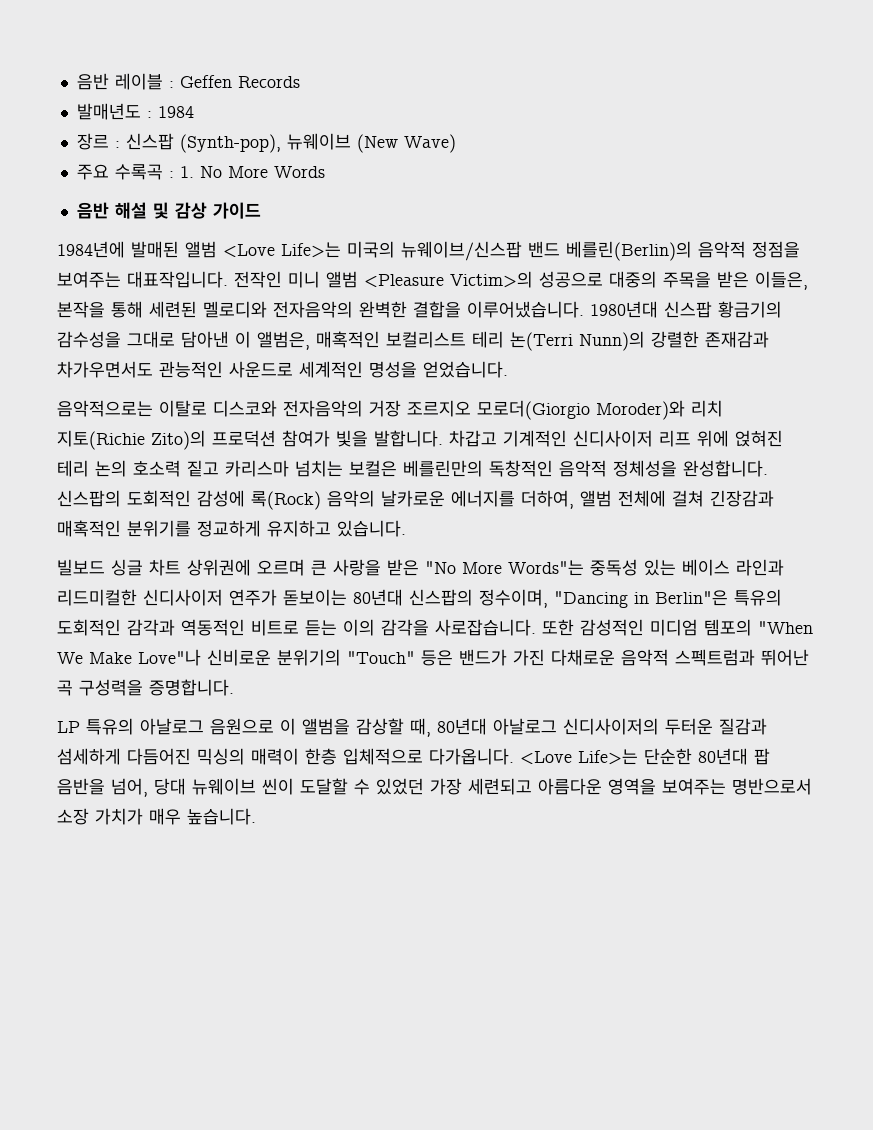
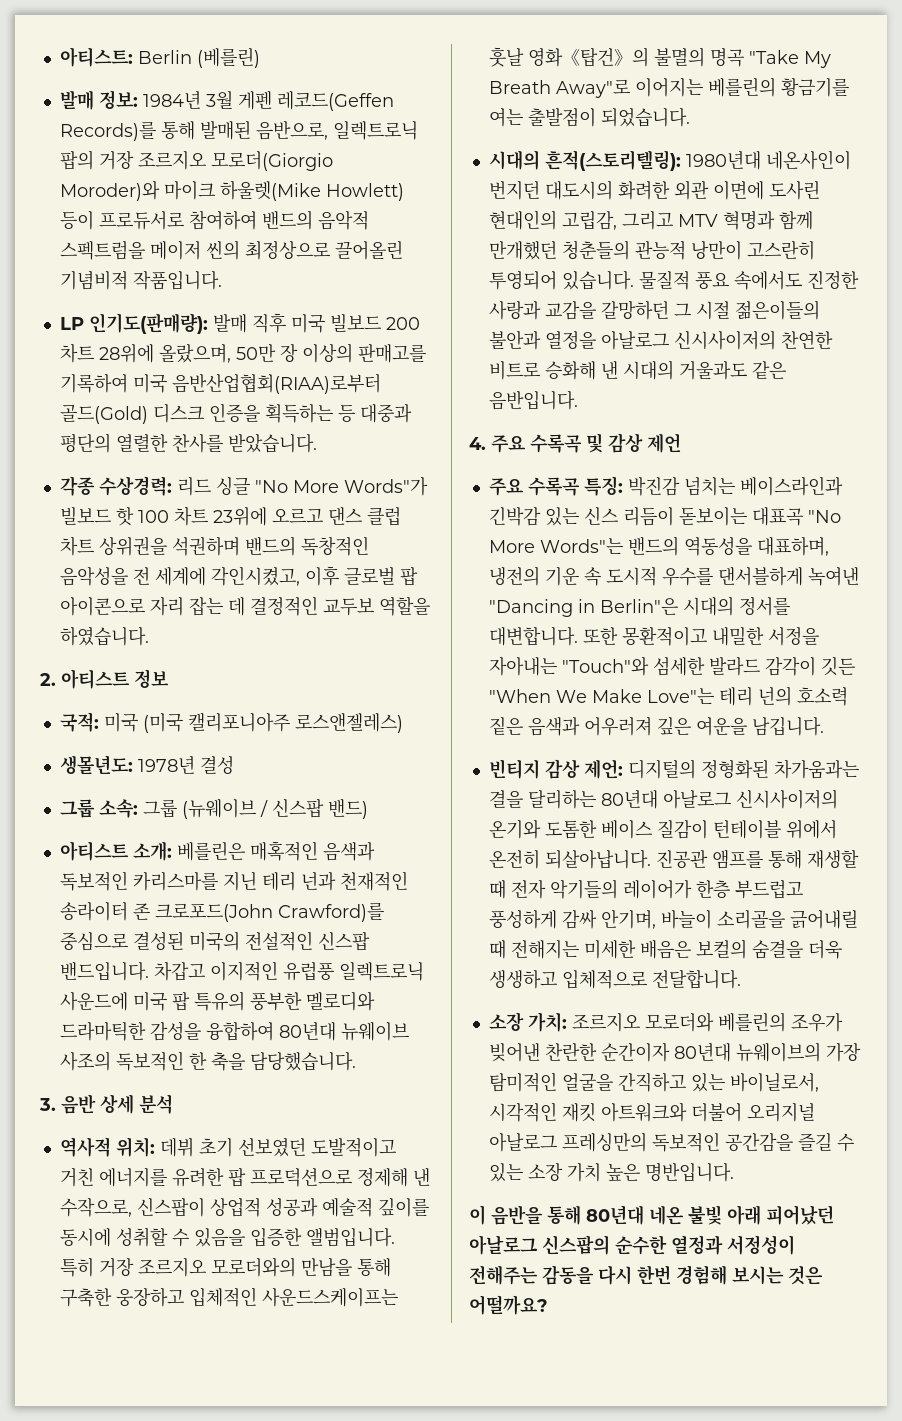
- 음반 레이블 : Geffen Records
- 발매년도 : 1984
- 장르 : 신스팝 (Synth-pop), 뉴웨이브 (New Wave)
- 주요 수록곡 : 1. No More Words
- 음반 해설 및 감상 가이드
- 1984년에 발매된 앨범 <Love Life>는 미국의 뉴웨이브/신스팝 밴드 베를린(Berlin)의 음악적 정점을 보여주는 대표작입니다. 전작인 미니 앨범 <Pleasure Victim>의 성공으로 대중의 주목을 받은 이들은, 본작을 통해 세련된 멜로디와 전자음악의 완벽한 결합을 이루어냈습니다. 1980년대 신스팝 황금기의 감수성을 그대로 담아낸 이 앨범은, 매혹적인 보컬리스트 테리 논(Terri Nunn)의 강렬한 존재감과 차가우면서도 관능적인 사운드로 세계적인 명성을 얻었습니다.
- 음악적으로는 이탈로 디스코와 전자음악의 거장 조르지오 모로더(Giorgio Moroder)와 리치 지토(Richie Zito)의 프로덕션 참여가 빛을 발합니다. 차갑고 기계적인 신디사이저 리프 위에 얹혀진 테리 논의 호소력 짙고 카리스마 넘치는 보컬은 베를린만의 독창적인 음악적 정체성을 완성합니다. 신스팝의 도회적인 감성에 록(Rock) 음악의 날카로운 에너지를 더하여, 앨범 전체에 걸쳐 긴장감과 매혹적인 분위기를 정교하게 유지하고 있습니다.
- 빌보드 싱글 차트 상위권에 오르며 큰 사랑을 받은 "No More Words"는 중독성 있는 베이스 라인과 리드미컬한 신디사이저 연주가 돋보이는 80년대 신스팝의 정수이며, "Dancing in Berlin"은 특유의 도회적인 감각과 역동적인 비트로 듣는 이의 감각을 사로잡습니다. 또한 감성적인 미디엄 템포의 "When We Make Love"나 신비로운 분위기의 "Touch" 등은 밴드가 가진 다채로운 음악적 스펙트럼과 뛰어난 곡 구성력을 증명합니다.
- LP 특유의 아날로그 음원으로 이 앨범을 감상할 때, 80년대 아날로그 신디사이저의 두터운 질감과 섬세하게 다듬어진 믹싱의 매력이 한층 입체적으로 다가옵니다. <Love Life>는 단순한 80년대 팝 음반을 넘어, 당대 뉴웨이브 씬이 도달할 수 있었던 가장 세련되고 아름다운 영역을 보여주는 명반으로서 소장 가치가 매우 높습니다.
+ 아티스트: Berlin (베를린)
+ 발매 정보: 1984년 3월 게펜 레코드(Geffen Records)를 통해 발매된 음반으로, 일렉트로닉 팝의 거장 조르지오 모로더(Giorgio Moroder)와 마이크 하울렛(Mike Howlett) 등이 프로듀서로 참여하여 밴드의 음악적 스펙트럼을 메이저 씬의 최정상으로 끌어올린 기념비적 작품입니다.
+ LP 인기도(판매량): 발매 직후 미국 빌보드 200 차트 28위에 올랐으며, 50만 장 이상의 판매고를 기록하여 미국 음반산업협회(RIAA)로부터 골드(Gold) 디스크 인증을 획득하는 등 대중과 평단의 열렬한 찬사를 받았습니다.
+ 각종 수상경력: 리드 싱글 "No More Words"가 빌보드 핫 100 차트 23위에 오르고 댄스 클럽 차트 상위권을 석권하며 밴드의 독창적인 음악성을 전 세계에 각인시켰고, 이후 글로벌 팝 아이콘으로 자리 잡는 데 결정적인 교두보 역할을 하였습니다.
+ 2. 아티스트 정보
+ 국적: 미국 (미국 캘리포니아주 로스앤젤레스)
+ 생몰년도: 1978년 결성
+ 그룹 소속: 그룹 (뉴웨이브 / 신스팝 밴드)
+ 아티스트 소개: 베를린은 매혹적인 음색과 독보적인 카리스마를 지닌 테리 넌과 천재적인 송라이터 존 크로포드(John Crawford)를 중심으로 결성된 미국의 전설적인 신스팝 밴드입니다. 차갑고 이지적인 유럽풍 일렉트로닉 사운드에 미국 팝 특유의 풍부한 멜로디와 드라마틱한 감성을 융합하여 80년대 뉴웨이브 사조의 독보적인 한 축을 담당했습니다.
+ 3. 음반 상세 분석
+ 역사적 위치: 데뷔 초기 선보였던 도발적이고 거친 에너지를 유려한 팝 프로덕션으로 정제해 낸 수작으로, 신스팝이 상업적 성공과 예술적 깊이를 동시에 성취할 수 있음을 입증한 앨범입니다. 특히 거장 조르지오 모로더와의 만남을 통해 구축한 웅장하고 입체적인 사운드스케이프는 훗날 영화《탑건》의 불멸의 명곡 "Take My Breath Away"로 이어지는 베를린의 황금기를 여는 출발점이 되었습니다.
+ 시대의 흔적(스토리텔링): 1980년대 네온사인이 번지던 대도시의 화려한 외관 이면에 도사린 현대인의 고립감, 그리고 MTV 혁명과 함께 만개했던 청춘들의 관능적 낭만이 고스란히 투영되어 있습니다. 물질적 풍요 속에서도 진정한 사랑과 교감을 갈망하던 그 시절 젊은이들의 불안과 열정을 아날로그 신시사이저의 찬연한 비트로 승화해 낸 시대의 거울과도 같은 음반입니다.
+ 4. 주요 수록곡 및 감상 제언
+ 주요 수록곡 특징: 박진감 넘치는 베이스라인과 긴박감 있는 신스 리듬이 돋보이는 대표곡 "No More Words"는 밴드의 역동성을 대표하며, 냉전의 기운 속 도시적 우수를 댄서블하게 녹여낸 "Dancing in Berlin"은 시대의 정서를 대변합니다. 또한 몽환적이고 내밀한 서정을 자아내는 "Touch"와 섬세한 발라드 감각이 깃든 "When We Make Love"는 테리 넌의 호소력 짙은 음색과 어우러져 깊은 여운을 남깁니다.
+ 빈티지 감상 제언: 디지털의 정형화된 차가움과는 결을 달리하는 80년대 아날로그 신시사이저의 온기와 도톰한 베이스 질감이 턴테이블 위에서 온전히 되살아납니다. 진공관 앰프를 통해 재생할 때 전자 악기들의 레이어가 한층 부드럽고 풍성하게 감싸 안기며, 바늘이 소리골을 긁어내릴 때 전해지는 미세한 배음은 보컬의 숨결을 더욱 생생하고 입체적으로 전달합니다.
+ 소장 가치: 조르지오 모로더와 베를린의 조우가 빚어낸 찬란한 순간이자 80년대 뉴웨이브의 가장 탐미적인 얼굴을 간직하고 있는 바이닐로서, 시각적인 재킷 아트워크와 더불어 오리지널 아날로그 프레싱만의 독보적인 공간감을 즐길 수 있는 소장 가치 높은 명반입니다.
+ 이 음반을 통해 80년대 네온 불빛 아래 피어났던 아날로그 신스팝의 순수한 열정과 서정성이 전해주는 감동을 다시 한번 경험해 보시는 것은 어떨까요?

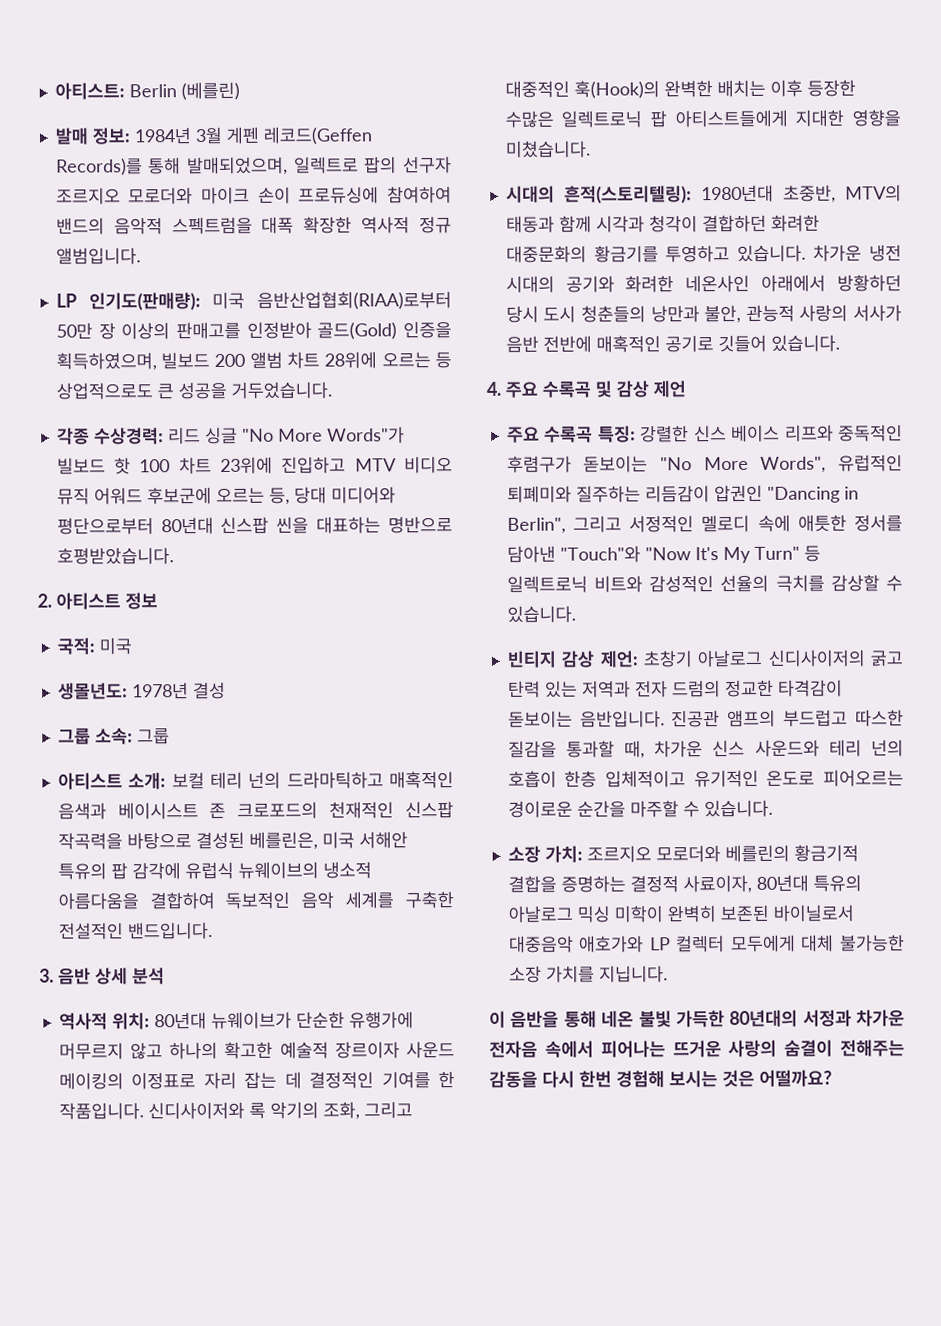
- 발매 정보: 1984년 3월 게펜 레코드(Geffen Records)를 통해 발매된 음반으로, 일렉트로닉 팝의 거장 조르지오 모로더(Giorgio Moroder)와 마이크 하울렛(Mike Howlett) 등이 프로듀서로 참여하여 밴드의 음악적 스펙트럼을 메이저 씬의 최정상으로 끌어올린 기념비적 작품입니다.
- LP 인기도(판매량): 발매 직후 미국 빌보드 200 차트 28위에 올랐으며, 50만 장 이상의 판매고를 기록하여 미국 음반산업협회(RIAA)로부터 골드(Gold) 디스크 인증을 획득하는 등 대중과 평단의 열렬한 찬사를 받았습니다.
+ 발매 정보: 1984년 3월 게펜 레코드(Geffen Records)를 통해 발매되었으며, 일렉트로 팝의 선구자 조르지오 모로더와 마이크 손이 프로듀싱에 참여하여 밴드의 음악적 스펙트럼을 대폭 확장한 역사적 정규 앨범입니다.
+ LP 인기도(판매량): 미국 음반산업협회(RIAA)로부터 50만 장 이상의 판매고를 인정받아 골드(Gold) 인증을 획득하였으며, 빌보드 200 앨범 차트 28위에 오르는 등 상업적으로도 큰 성공을 거두었습니다.
- 각종 수상경력: 리드 싱글 "No More Words"가 빌보드 핫 100 차트 23위에 오르고 댄스 클럽 차트 상위권을 석권하며 밴드의 독창적인 음악성을 전 세계에 각인시켰고, 이후 글로벌 팝 아이콘으로 자리 잡는 데 결정적인 교두보 역할을 하였습니다.
+ 각종 수상경력: 리드 싱글 "No More Words"가 빌보드 핫 100 차트 23위에 진입하고 MTV 비디오 뮤직 어워드 후보군에 오르는 등, 당대 미디어와 평단으로부터 80년대 신스팝 씬을 대표하는 명반으로 호평받았습니다.
- 국적: 미국 (미국 캘리포니아주 로스앤젤레스)
+ 국적: 미국
- 그룹 소속: 그룹 (뉴웨이브 / 신스팝 밴드)
- 아티스트 소개: 베를린은 매혹적인 음색과 독보적인 카리스마를 지닌 테리 넌과 천재적인 송라이터 존 크로포드(John Crawford)를 중심으로 결성된 미국의 전설적인 신스팝 밴드입니다. 차갑고 이지적인 유럽풍 일렉트로닉 사운드에 미국 팝 특유의 풍부한 멜로디와 드라마틱한 감성을 융합하여 80년대 뉴웨이브 사조의 독보적인 한 축을 담당했습니다.
+ 그룹 소속: 그룹
+ 아티스트 소개: 보컬 테리 넌의 드라마틱하고 매혹적인 음색과 베이시스트 존 크로포드의 천재적인 신스팝 작곡력을 바탕으로 결성된 베를린은, 미국 서해안 특유의 팝 감각에 유럽식 뉴웨이브의 냉소적 아름다움을 결합하여 독보적인 음악 세계를 구축한 전설적인 밴드입니다.
- 역사적 위치: 데뷔 초기 선보였던 도발적이고 거친 에너지를 유려한 팝 프로덕션으로 정제해 낸 수작으로, 신스팝이 상업적 성공과 예술적 깊이를 동시에 성취할 수 있음을 입증한 앨범입니다. 특히 거장 조르지오 모로더와의 만남을 통해 구축한 웅장하고 입체적인 사운드스케이프는 훗날 영화《탑건》의 불멸의 명곡 "Take My Breath Away"로 이어지는 베를린의 황금기를 여는 출발점이 되었습니다.
- 시대의 흔적(스토리텔링): 1980년대 네온사인이 번지던 대도시의 화려한 외관 이면에 도사린 현대인의 고립감, 그리고 MTV 혁명과 함께 만개했던 청춘들의 관능적 낭만이 고스란히 투영되어 있습니다. 물질적 풍요 속에서도 진정한 사랑과 교감을 갈망하던 그 시절 젊은이들의 불안과 열정을 아날로그 신시사이저의 찬연한 비트로 승화해 낸 시대의 거울과도 같은 음반입니다.
+ 역사적 위치: 80년대 뉴웨이브가 단순한 유행가에 머무르지 않고 하나의 확고한 예술적 장르이자 사운드 메이킹의 이정표로 자리 잡는 데 결정적인 기여를 한 작품입니다. 신디사이저와 록 악기의 조화, 그리고 대중적인 훅(Hook)의 완벽한 배치는 이후 등장한 수많은 일렉트로닉 팝 아티스트들에게 지대한 영향을 미쳤습니다.
+ 시대의 흔적(스토리텔링): 1980년대 초중반, MTV의 태동과 함께 시각과 청각이 결합하던 화려한 대중문화의 황금기를 투영하고 있습니다. 차가운 냉전 시대의 공기와 화려한 네온사인 아래에서 방황하던 당시 도시 청춘들의 낭만과 불안, 관능적 사랑의 서사가 음반 전반에 매혹적인 공기로 깃들어 있습니다.
- 주요 수록곡 특징: 박진감 넘치는 베이스라인과 긴박감 있는 신스 리듬이 돋보이는 대표곡 "No More Words"는 밴드의 역동성을 대표하며, 냉전의 기운 속 도시적 우수를 댄서블하게 녹여낸 "Dancing in Berlin"은 시대의 정서를 대변합니다. 또한 몽환적이고 내밀한 서정을 자아내는 "Touch"와 섬세한 발라드 감각이 깃든 "When We Make Love"는 테리 넌의 호소력 짙은 음색과 어우러져 깊은 여운을 남깁니다.
- 빈티지 감상 제언: 디지털의 정형화된 차가움과는 결을 달리하는 80년대 아날로그 신시사이저의 온기와 도톰한 베이스 질감이 턴테이블 위에서 온전히 되살아납니다. 진공관 앰프를 통해 재생할 때 전자 악기들의 레이어가 한층 부드럽고 풍성하게 감싸 안기며, 바늘이 소리골을 긁어내릴 때 전해지는 미세한 배음은 보컬의 숨결을 더욱 생생하고 입체적으로 전달합니다.
+ 주요 수록곡 특징: 강렬한 신스 베이스 리프와 중독적인 후렴구가 돋보이는 "No More Words", 유럽적인 퇴폐미와 질주하는 리듬감이 압권인 "Dancing in Berlin", 그리고 서정적인 멜로디 속에 애틋한 정서를 담아낸 "Touch"와 "Now It's My Turn" 등 일렉트로닉 비트와 감성적인 선율의 극치를 감상할 수 있습니다.
+ 빈티지 감상 제언: 초창기 아날로그 신디사이저의 굵고 탄력 있는 저역과 전자 드럼의 정교한 타격감이 돋보이는 음반입니다. 진공관 앰프의 부드럽고 따스한 질감을 통과할 때, 차가운 신스 사운드와 테리 넌의 호흡이 한층 입체적이고 유기적인 온도로 피어오르는 경이로운 순간을 마주할 수 있습니다.
- 소장 가치: 조르지오 모로더와 베를린의 조우가 빚어낸 찬란한 순간이자 80년대 뉴웨이브의 가장 탐미적인 얼굴을 간직하고 있는 바이닐로서, 시각적인 재킷 아트워크와 더불어 오리지널 아날로그 프레싱만의 독보적인 공간감을 즐길 수 있는 소장 가치 높은 명반입니다.
+ 소장 가치: 조르지오 모로더와 베를린의 황금기적 결합을 증명하는 결정적 사료이자, 80년대 특유의 아날로그 믹싱 미학이 완벽히 보존된 바이닐로서 대중음악 애호가와 LP 컬렉터 모두에게 대체 불가능한 소장 가치를 지닙니다.
- 이 음반을 통해 80년대 네온 불빛 아래 피어났던 아날로그 신스팝의 순수한 열정과 서정성이 전해주는 감동을 다시 한번 경험해 보시는 것은 어떨까요?
+ 이 음반을 통해 네온 불빛 가득한 80년대의 서정과 차가운 전자음 속에서 피어나는 뜨거운 사랑의 숨결이 전해주는 감동을 다시 한번 경험해 보시는 것은 어떨까요?

